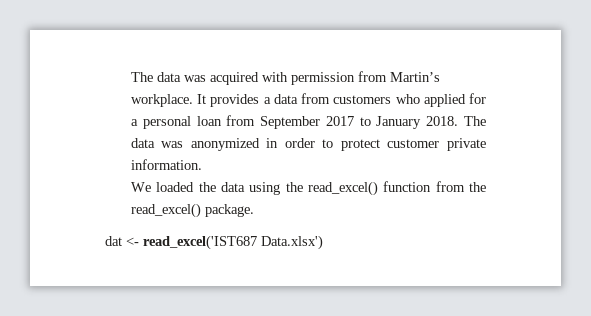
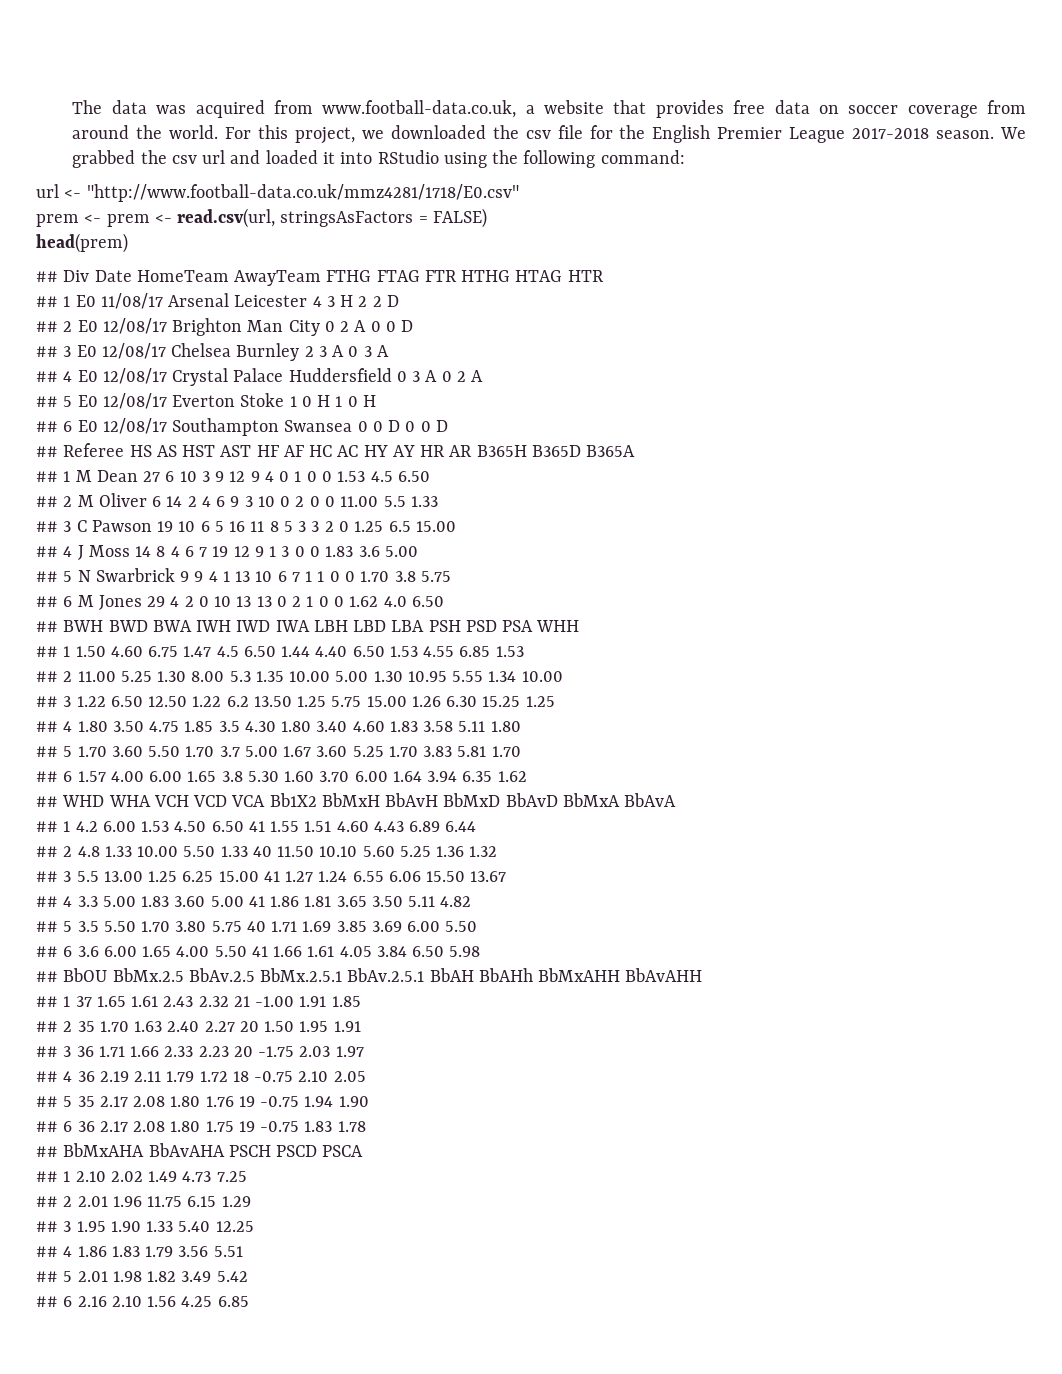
- The data was acquired with permission from Martin’s workplace. It provides a data from customers who applied for a personal loan from September 2017 to January 2018. The data was anonymized in order to protect customer private information.
- We loaded the data using the read_excel() function from the read_excel() package.
- dat <- read_excel('IST687 Data.xlsx')
+ The data was acquired from www.football-data.co.uk, a website that provides free data on soccer coverage from around the world. For this project, we downloaded the csv file for the English Premier League 2017-2018 season. We grabbed the csv url and loaded it into RStudio using the following command:
+ url <- "http://www.football-data.co.uk/mmz4281/1718/E0.csv"
+ prem <- prem <- read.csv(url, stringsAsFactors = FALSE)
+ head(prem)
+ ## Div Date HomeTeam AwayTeam FTHG FTAG FTR HTHG HTAG HTR
+ ## 1 E0 11/08/17 Arsenal Leicester 4 3 H 2 2 D
+ ## 2 E0 12/08/17 Brighton Man City 0 2 A 0 0 D
+ ## 3 E0 12/08/17 Chelsea Burnley 2 3 A 0 3 A
+ ## 4 E0 12/08/17 Crystal Palace Huddersfield 0 3 A 0 2 A
+ ## 5 E0 12/08/17 Everton Stoke 1 0 H 1 0 H
+ ## 6 E0 12/08/17 Southampton Swansea 0 0 D 0 0 D
+ ## Referee HS AS HST AST HF AF HC AC HY AY HR AR B365H B365D B365A
+ ## 1 M Dean 27 6 10 3 9 12 9 4 0 1 0 0 1.53 4.5 6.50
+ ## 2 M Oliver 6 14 2 4 6 9 3 10 0 2 0 0 11.00 5.5 1.33
+ ## 3 C Pawson 19 10 6 5 16 11 8 5 3 3 2 0 1.25 6.5 15.00
+ ## 4 J Moss 14 8 4 6 7 19 12 9 1 3 0 0 1.83 3.6 5.00
+ ## 5 N Swarbrick 9 9 4 1 13 10 6 7 1 1 0 0 1.70 3.8 5.75
+ ## 6 M Jones 29 4 2 0 10 13 13 0 2 1 0 0 1.62 4.0 6.50
+ ## BWH BWD BWA IWH IWD IWA LBH LBD LBA PSH PSD PSA WHH
+ ## 1 1.50 4.60 6.75 1.47 4.5 6.50 1.44 4.40 6.50 1.53 4.55 6.85 1.53
+ ## 2 11.00 5.25 1.30 8.00 5.3 1.35 10.00 5.00 1.30 10.95 5.55 1.34 10.00
+ ## 3 1.22 6.50 12.50 1.22 6.2 13.50 1.25 5.75 15.00 1.26 6.30 15.25 1.25
+ ## 4 1.80 3.50 4.75 1.85 3.5 4.30 1.80 3.40 4.60 1.83 3.58 5.11 1.80
+ ## 5 1.70 3.60 5.50 1.70 3.7 5.00 1.67 3.60 5.25 1.70 3.83 5.81 1.70
+ ## 6 1.57 4.00 6.00 1.65 3.8 5.30 1.60 3.70 6.00 1.64 3.94 6.35 1.62
+ ## WHD WHA VCH VCD VCA Bb1X2 BbMxH BbAvH BbMxD BbAvD BbMxA BbAvA
+ ## 1 4.2 6.00 1.53 4.50 6.50 41 1.55 1.51 4.60 4.43 6.89 6.44
+ ## 2 4.8 1.33 10.00 5.50 1.33 40 11.50 10.10 5.60 5.25 1.36 1.32
+ ## 3 5.5 13.00 1.25 6.25 15.00 41 1.27 1.24 6.55 6.06 15.50 13.67
+ ## 4 3.3 5.00 1.83 3.60 5.00 41 1.86 1.81 3.65 3.50 5.11 4.82
+ ## 5 3.5 5.50 1.70 3.80 5.75 40 1.71 1.69 3.85 3.69 6.00 5.50
+ ## 6 3.6 6.00 1.65 4.00 5.50 41 1.66 1.61 4.05 3.84 6.50 5.98
+ ## BbOU BbMx.2.5 BbAv.2.5 BbMx.2.5.1 BbAv.2.5.1 BbAH BbAHh BbMxAHH BbAvAHH
+ ## 1 37 1.65 1.61 2.43 2.32 21 -1.00 1.91 1.85
+ ## 2 35 1.70 1.63 2.40 2.27 20 1.50 1.95 1.91
+ ## 3 36 1.71 1.66 2.33 2.23 20 -1.75 2.03 1.97
+ ## 4 36 2.19 2.11 1.79 1.72 18 -0.75 2.10 2.05
+ ## 5 35 2.17 2.08 1.80 1.76 19 -0.75 1.94 1.90
+ ## 6 36 2.17 2.08 1.80 1.75 19 -0.75 1.83 1.78
+ ## BbMxAHA BbAvAHA PSCH PSCD PSCA
+ ## 1 2.10 2.02 1.49 4.73 7.25
+ ## 2 2.01 1.96 11.75 6.15 1.29
+ ## 3 1.95 1.90 1.33 5.40 12.25
+ ## 4 1.86 1.83 1.79 3.56 5.51
+ ## 5 2.01 1.98 1.82 3.49 5.42
+ ## 6 2.16 2.10 1.56 4.25 6.85

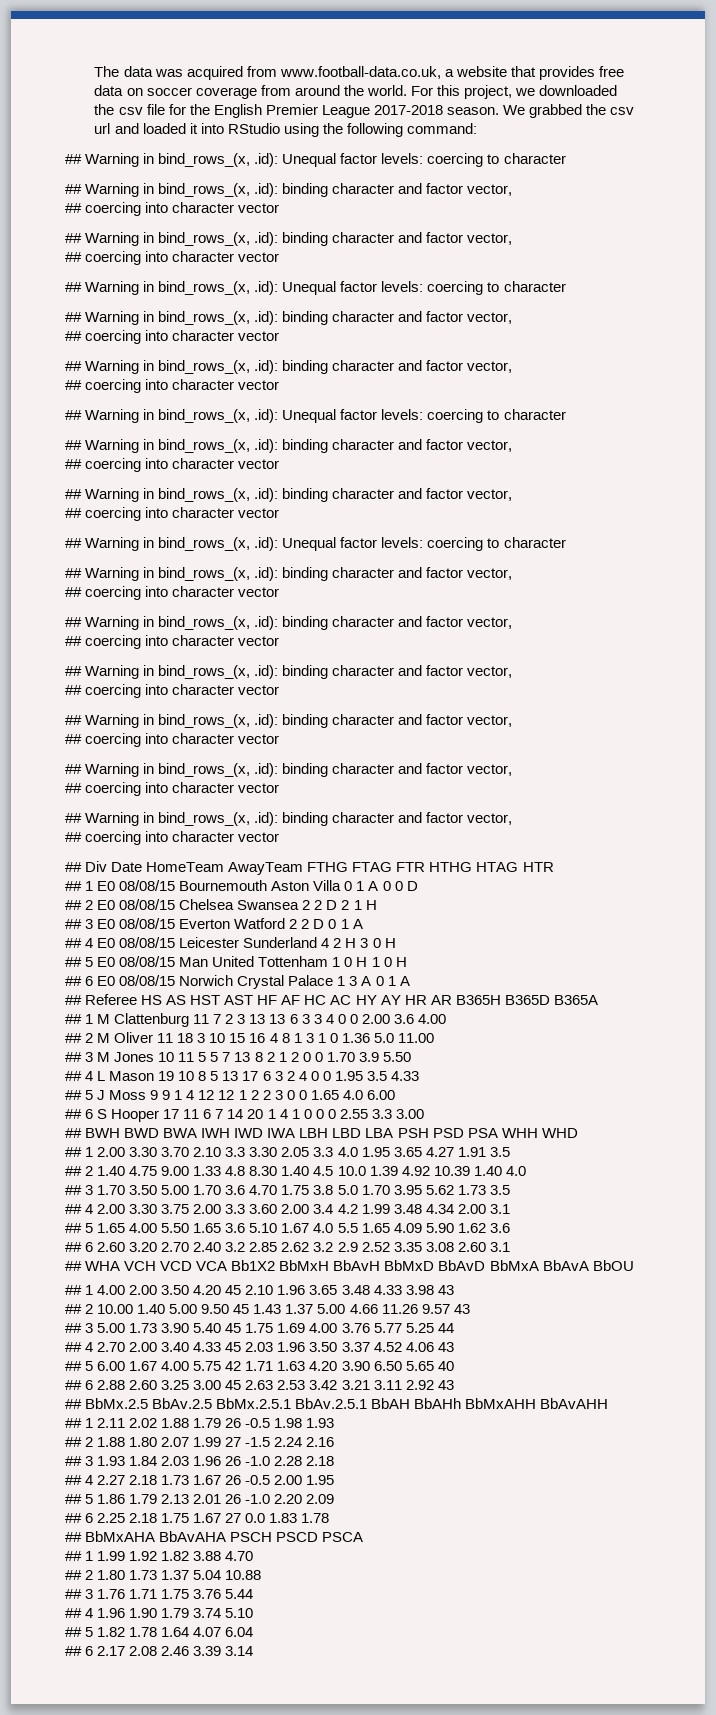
  We grabbed the csv url and loaded it into RStudio using the following command:
- url <- "http://www.football-data.co.uk/mmz4281/1718/E0.csv"
- prem <- prem <- read.csv(url, stringsAsFactors = FALSE)
- head(prem)
+ ## Warning in bind_rows_(x, .id): Unequal factor levels: coercing to character
+ ## Warning in bind_rows_(x, .id): binding character and factor vector,
+ ## coercing into character vector
+ ## Warning in bind_rows_(x, .id): binding character and factor vector,
+ ## coercing into character vector
+ ## Warning in bind_rows_(x, .id): Unequal factor levels: coercing to character
+ ## Warning in bind_rows_(x, .id): binding character and factor vector,
+ ## coercing into character vector
+ ## Warning in bind_rows_(x, .id): binding character and factor vector,
+ ## coercing into character vector
+ ## Warning in bind_rows_(x, .id): Unequal factor levels: coercing to character
+ ## Warning in bind_rows_(x, .id): binding character and factor vector,
+ ## coercing into character vector
+ ## Warning in bind_rows_(x, .id): binding character and factor vector,
+ ## coercing into character vector
+ ## Warning in bind_rows_(x, .id): Unequal factor levels: coercing to character
+ ## Warning in bind_rows_(x, .id): binding character and factor vector,
+ ## coercing into character vector
+ ## Warning in bind_rows_(x, .id): binding character and factor vector,
+ ## coercing into character vector
+ ## Warning in bind_rows_(x, .id): binding character and factor vector,
+ ## coercing into character vector
+ ## Warning in bind_rows_(x, .id): binding character and factor vector,
+ ## coercing into character vector
+ ## Warning in bind_rows_(x, .id): binding character and factor vector,
+ ## coercing into character vector
+ ## Warning in bind_rows_(x, .id): binding character and factor vector,
+ ## coercing into character vector
- ## 1 E0 11/08/17 Arsenal Leicester 4 3 H 2 2 D
- ## 2 E0 12/08/17 Brighton Man City 0 2 A 0 0 D
- ## 3 E0 12/08/17 Chelsea Burnley 2 3 A 0 3 A
- ## 4 E0 12/08/17 Crystal Palace Huddersfield 0 3 A 0 2 A
+ ## 1 E0 08/08/15 Bournemouth Aston Villa 0 1 A 0 0 D
+ ## 2 E0 08/08/15 Chelsea Swansea 2 2 D 2 1 H
+ ## 3 E0 08/08/15 Everton Watford 2 2 D 0 1 A
+ ## 4 E0 08/08/15 Leicester Sunderland 4 2 H 3 0 H
- ## 5 E0 12/08/17 Everton Stoke 1 0 H 1 0 H
+ ## 5 E0 08/08/15 Man United Tottenham 1 0 H 1 0 H
- ## 6 E0 12/08/17 Southampton Swansea 0 0 D 0 0 D
+ ## 6 E0 08/08/15 Norwich Crystal Palace 1 3 A 0 1 A
- ## 1 M Dean 27 6 10 3 9 12 9 4 0 1 0 0 1.53 4.5 6.50
- ## 2 M Oliver 6 14 2 4 6 9 3 10 0 2 0 0 11.00 5.5 1.33
- ## 3 C Pawson 19 10 6 5 16 11 8 5 3 3 2 0 1.25 6.5 15.00
- ## 4 J Moss 14 8 4 6 7 19 12 9 1 3 0 0 1.83 3.6 5.00
- ## 5 N Swarbrick 9 9 4 1 13 10 6 7 1 1 0 0 1.70 3.8 5.75
- ## 6 M Jones 29 4 2 0 10 13 13 0 2 1 0 0 1.62 4.0 6.50
+ ## 1 M Clattenburg 11 7 2 3 13 13 6 3 3 4 0 0 2.00 3.6 4.00
+ ## 2 M Oliver 11 18 3 10 15 16 4 8 1 3 1 0 1.36 5.0 11.00
+ ## 3 M Jones 10 11 5 5 7 13 8 2 1 2 0 0 1.70 3.9 5.50
+ ## 4 L Mason 19 10 8 5 13 17 6 3 2 4 0 0 1.95 3.5 4.33
+ ## 5 J Moss 9 9 1 4 12 12 1 2 2 3 0 0 1.65 4.0 6.00
+ ## 6 S Hooper 17 11 6 7 14 20 1 4 1 0 0 0 2.55 3.3 3.00
- ## BWH BWD BWA IWH IWD IWA LBH LBD LBA PSH PSD PSA WHH
- ## 1 1.50 4.60 6.75 1.47 4.5 6.50 1.44 4.40 6.50 1.53 4.55 6.85 1.53
- ## 2 11.00 5.25 1.30 8.00 5.3 1.35 10.00 5.00 1.30 10.95 5.55 1.34 10.00
- ## 3 1.22 6.50 12.50 1.22 6.2 13.50 1.25 5.75 15.00 1.26 6.30 15.25 1.25
- ## 4 1.80 3.50 4.75 1.85 3.5 4.30 1.80 3.40 4.60 1.83 3.58 5.11 1.80
- ## 5 1.70 3.60 5.50 1.70 3.7 5.00 1.67 3.60 5.25 1.70 3.83 5.81 1.70
- ## 6 1.57 4.00 6.00 1.65 3.8 5.30 1.60 3.70 6.00 1.64 3.94 6.35 1.62
- ## WHD WHA VCH VCD VCA Bb1X2 BbMxH BbAvH BbMxD BbAvD BbMxA BbAvA
- ## 1 4.2 6.00 1.53 4.50 6.50 41 1.55 1.51 4.60 4.43 6.89 6.44
- ## 2 4.8 1.33 10.00 5.50 1.33 40 11.50 10.10 5.60 5.25 1.36 1.32
- ## 3 5.5 13.00 1.25 6.25 15.00 41 1.27 1.24 6.55 6.06 15.50 13.67
- ## 4 3.3 5.00 1.83 3.60 5.00 41 1.86 1.81 3.65 3.50 5.11 4.82
- ## 5 3.5 5.50 1.70 3.80 5.75 40 1.71 1.69 3.85 3.69 6.00 5.50
- ## 6 3.6 6.00 1.65 4.00 5.50 41 1.66 1.61 4.05 3.84 6.50 5.98
- ## BbOU BbMx.2.5 BbAv.2.5 BbMx.2.5.1 BbAv.2.5.1 BbAH BbAHh BbMxAHH BbAvAHH
+ ## BWH BWD BWA IWH IWD IWA LBH LBD LBA PSH PSD PSA WHH WHD
+ ## 1 2.00 3.30 3.70 2.10 3.3 3.30 2.05 3.3 4.0 1.95 3.65 4.27 1.91 3.5
+ ## 2 1.40 4.75 9.00 1.33 4.8 8.30 1.40 4.5 10.0 1.39 4.92 10.39 1.40 4.0
+ ## 3 1.70 3.50 5.00 1.70 3.6 4.70 1.75 3.8 5.0 1.70 3.95 5.62 1.73 3.5
+ ## 4 2.00 3.30 3.75 2.00 3.3 3.60 2.00 3.4 4.2 1.99 3.48 4.34 2.00 3.1
+ ## 5 1.65 4.00 5.50 1.65 3.6 5.10 1.67 4.0 5.5 1.65 4.09 5.90 1.62 3.6
+ ## 6 2.60 3.20 2.70 2.40 3.2 2.85 2.62 3.2 2.9 2.52 3.35 3.08 2.60 3.1
+ ## WHA VCH VCD VCA Bb1X2 BbMxH BbAvH BbMxD BbAvD BbMxA BbAvA BbOU
+ ## 1 4.00 2.00 3.50 4.20 45 2.10 1.96 3.65 3.48 4.33 3.98 43
+ ## 2 10.00 1.40 5.00 9.50 45 1.43 1.37 5.00 4.66 11.26 9.57 43
+ ## 3 5.00 1.73 3.90 5.40 45 1.75 1.69 4.00 3.76 5.77 5.25 44
+ ## 4 2.70 2.00 3.40 4.33 45 2.03 1.96 3.50 3.37 4.52 4.06 43
+ ## 5 6.00 1.67 4.00 5.75 42 1.71 1.63 4.20 3.90 6.50 5.65 40
+ ## 6 2.88 2.60 3.25 3.00 45 2.63 2.53 3.42 3.21 3.11 2.92 43
+ ## BbMx.2.5 BbAv.2.5 BbMx.2.5.1 BbAv.2.5.1 BbAH BbAHh BbMxAHH BbAvAHH
- ## 1 37 1.65 1.61 2.43 2.32 21 -1.00 1.91 1.85
- ## 2 35 1.70 1.63 2.40 2.27 20 1.50 1.95 1.91
- ## 3 36 1.71 1.66 2.33 2.23 20 -1.75 2.03 1.97
- ## 4 36 2.19 2.11 1.79 1.72 18 -0.75 2.10 2.05
- ## 5 35 2.17 2.08 1.80 1.76 19 -0.75 1.94 1.90
- ## 6 36 2.17 2.08 1.80 1.75 19 -0.75 1.83 1.78
+ ## 1 2.11 2.02 1.88 1.79 26 -0.5 1.98 1.93
+ ## 2 1.88 1.80 2.07 1.99 27 -1.5 2.24 2.16
+ ## 3 1.93 1.84 2.03 1.96 26 -1.0 2.28 2.18
+ ## 4 2.27 2.18 1.73 1.67 26 -0.5 2.00 1.95
+ ## 5 1.86 1.79 2.13 2.01 26 -1.0 2.20 2.09
+ ## 6 2.25 2.18 1.75 1.67 27 0.0 1.83 1.78
- ## 1 2.10 2.02 1.49 4.73 7.25
- ## 2 2.01 1.96 11.75 6.15 1.29
- ## 3 1.95 1.90 1.33 5.40 12.25
- ## 4 1.86 1.83 1.79 3.56 5.51
- ## 5 2.01 1.98 1.82 3.49 5.42
- ## 6 2.16 2.10 1.56 4.25 6.85
+ ## 1 1.99 1.92 1.82 3.88 4.70
+ ## 2 1.80 1.73 1.37 5.04 10.88
+ ## 3 1.76 1.71 1.75 3.76 5.44
+ ## 4 1.96 1.90 1.79 3.74 5.10
+ ## 5 1.82 1.78 1.64 4.07 6.04
+ ## 6 2.17 2.08 2.46 3.39 3.14

